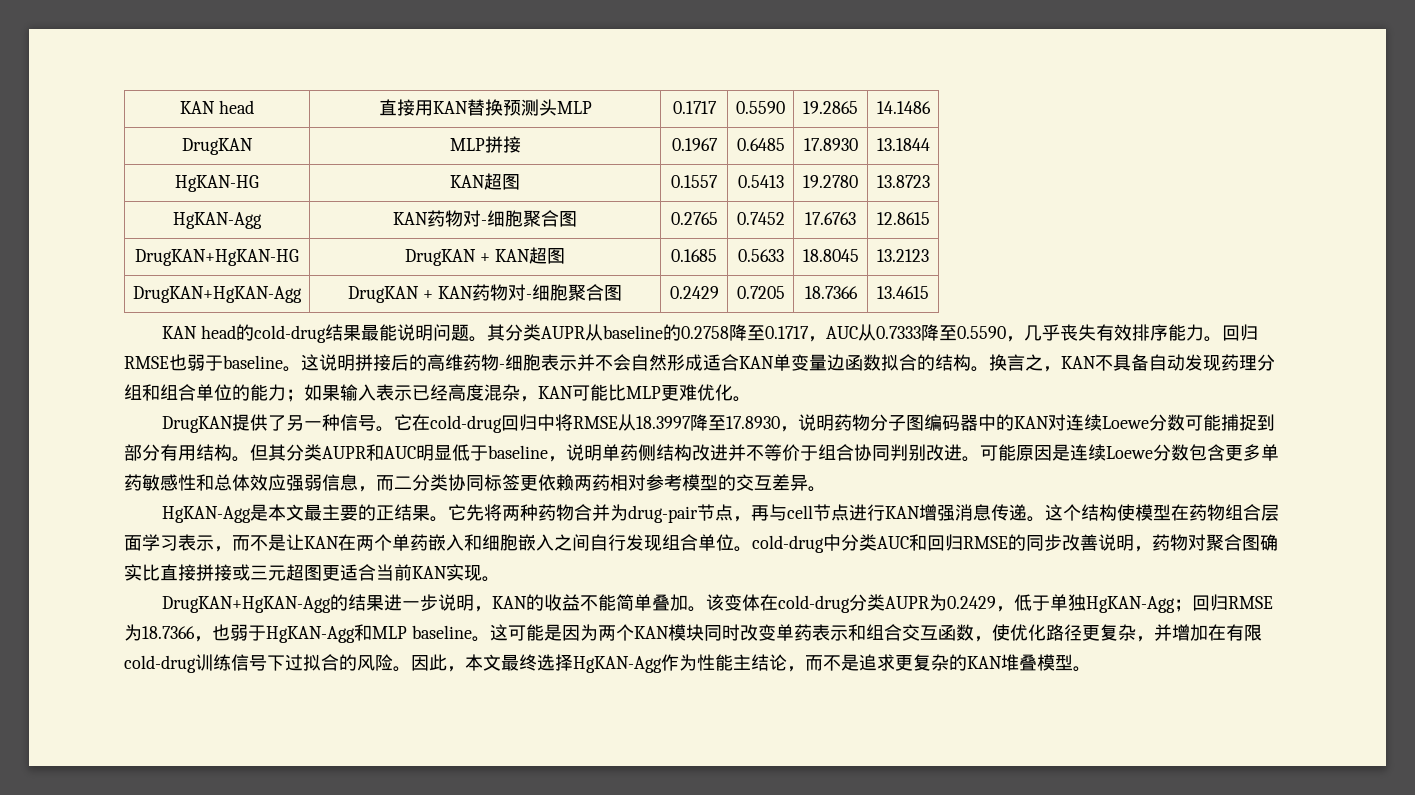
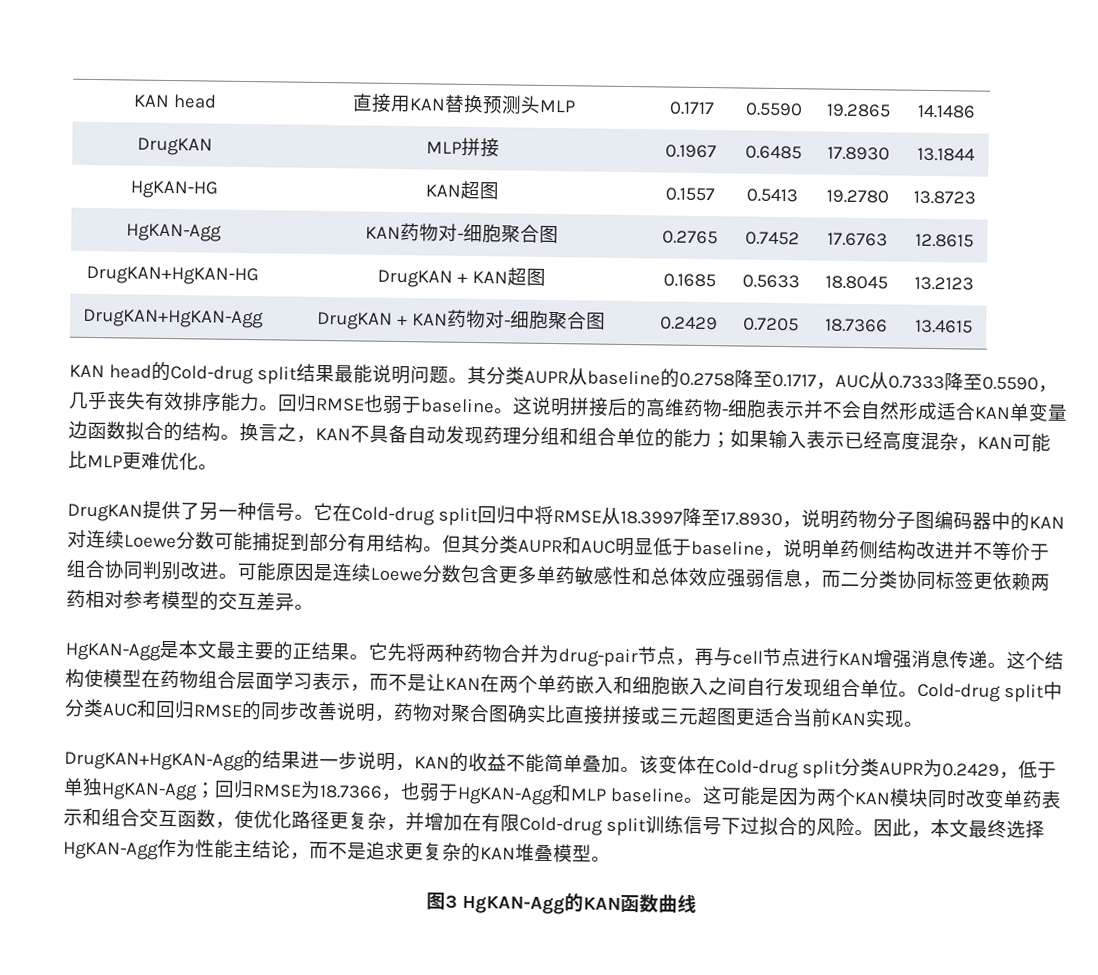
- KAN head的cold-drug结果最能说明问题。
+ KAN head的Cold-drug split结果最能说明问题。
- 它在cold-drug回归中将RMSE从18.3997降至17.8930，说明药物分子图编码器中的KAN对连续Loewe分数可能捕捉到部分有用结构。
+ 它在Cold-drug split回归中将RMSE从18.3997降至17.8930，说明药物分子图编码器中的KAN对连续Loewe分数可能捕捉到部分有用结构。
- 这个结构使模型在药物组合层面学习表示，而不是让KAN在两个单药嵌入和细胞嵌入之间自行发现组合单位。cold-drug中分类AUC和回归RMSE的同步改善说明，药物对聚合图确实比直接拼接或三元超图更适合当前KAN实现。
+ 这个结构使模型在药物组合层面学习表示，而不是让KAN在两个单药嵌入和细胞嵌入之间自行发现组合单位。Cold-drug split中分类AUC和回归RMSE的同步改善说明，药物对聚合图确实比直接拼接或三元超图更适合当前KAN实现。
- 该变体在cold-drug分类AUPR为0.2429，低于单独HgKAN-Agg；回归RMSE为18.7366，也弱于HgKAN-Agg和MLP baseline。
+ 该变体在Cold-drug split分类AUPR为0.2429，低于单独HgKAN-Agg；回归RMSE为18.7366，也弱于HgKAN-Agg和MLP baseline。
- 这可能是因为两个KAN模块同时改变单药表示和组合交互函数，使优化路径更复杂，并增加在有限cold-drug训练信号下过拟合的风险。
+ 这可能是因为两个KAN模块同时改变单药表示和组合交互函数，使优化路径更复杂，并增加在有限Cold-drug split训练信号下过拟合的风险。
+ 图3 HgKAN-Agg的KAN函数曲线

